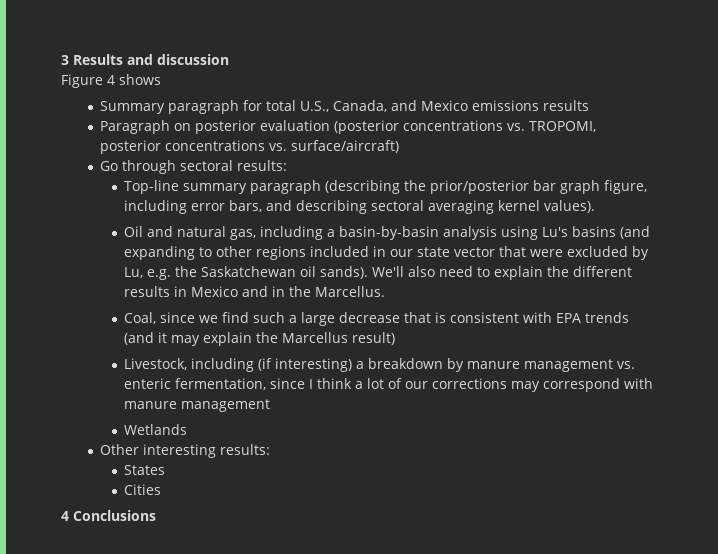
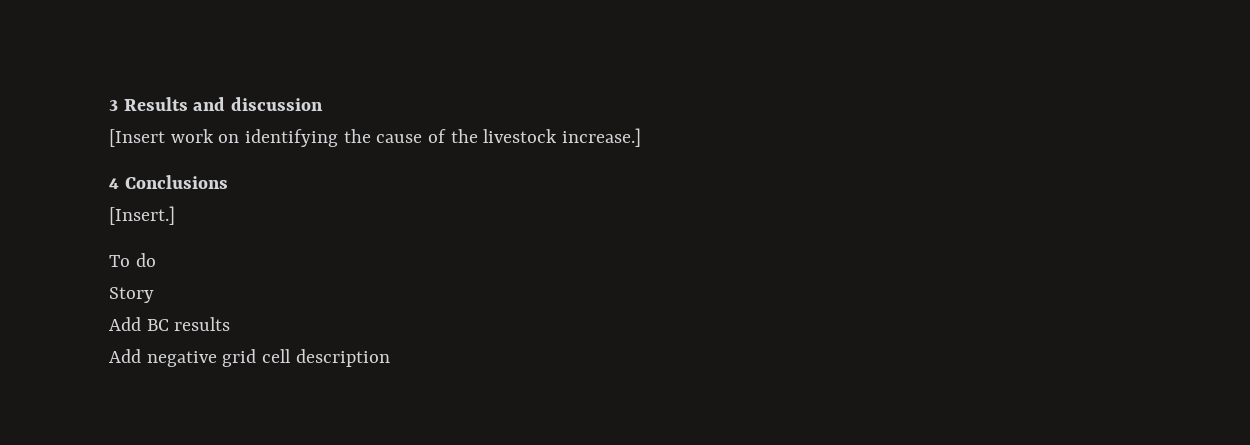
- Figure 4 shows
- Summary paragraph for total U.S., Canada, and Mexico emissions results
- Paragraph on posterior evaluation (posterior concentrations vs. TROPOMI, posterior concentrations vs. surface/aircraft)
- Go through sectoral results:
- Top-line summary paragraph (describing the prior/posterior bar graph figure, including error bars, and describing sectoral averaging kernel values).
- Oil and natural gas, including a basin-by-basin analysis using Lu's basins (and expanding to other regions included in our state vector that were excluded by Lu, e.g. the Saskatchewan oil sands). We'll also need to explain the different results in Mexico and in the Marcellus.
- Coal, since we find such a large decrease that is consistent with EPA trends (and it may explain the Marcellus result)
- Livestock, including (if interesting) a breakdown by manure management vs. enteric fermentation, since I think a lot of our corrections may correspond with manure management
- Wetlands
- Other interesting results:
- States
- Cities
+ [Insert work on identifying the cause of the livestock increase.]
  4 Conclusions
+ [Insert.]
+ To do
+ Story
+ Add BC results
+ Add negative grid cell description

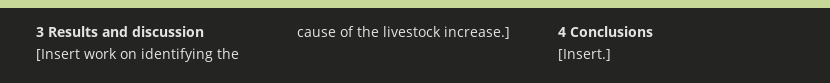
- To do
- Story
- Add BC results
- Add negative grid cell description

